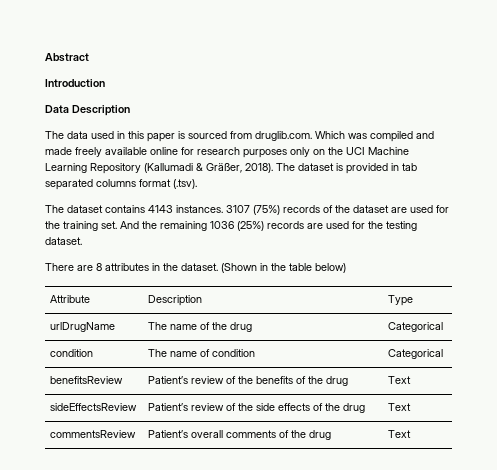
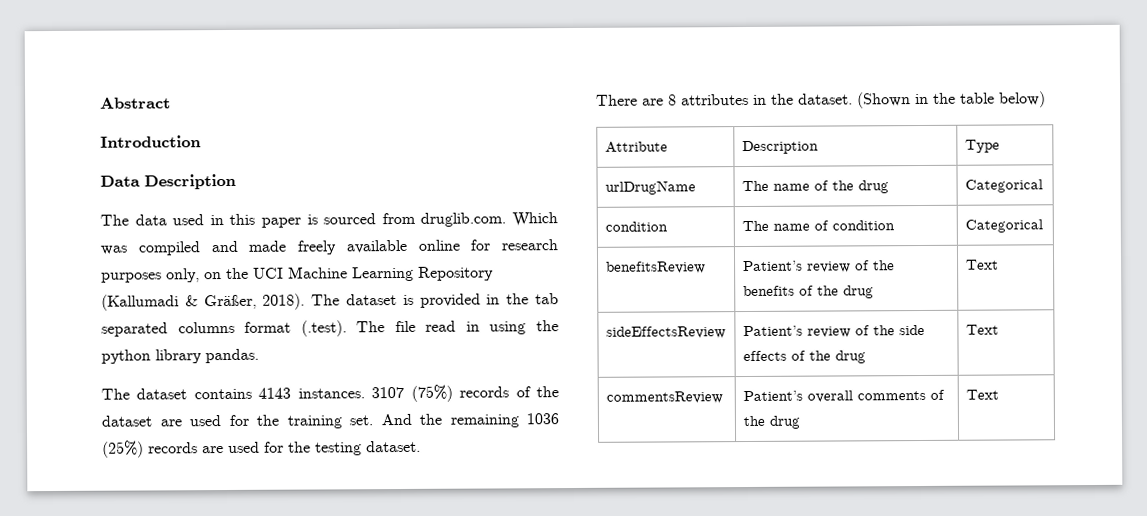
- The data used in this paper is sourced from druglib.com. Which was compiled and made freely available online for research purposes only on the UCI Machine Learning Repository (Kallumadi & Gräßer, 2018).
+ The data used in this paper is sourced from druglib.com. Which was compiled and made freely available online for research purposes only, on the UCI Machine Learning Repository (Kallumadi & Gräßer, 2018).
- The dataset is provided in tab separated columns format (.tsv).
+ The dataset is provided in the tab separated columns format (.test). The file read in using the python library pandas.

